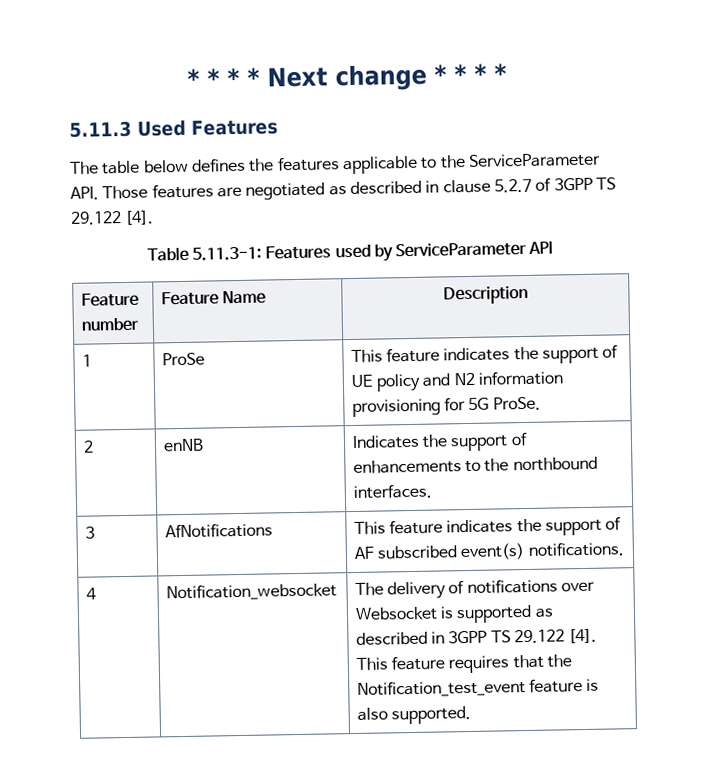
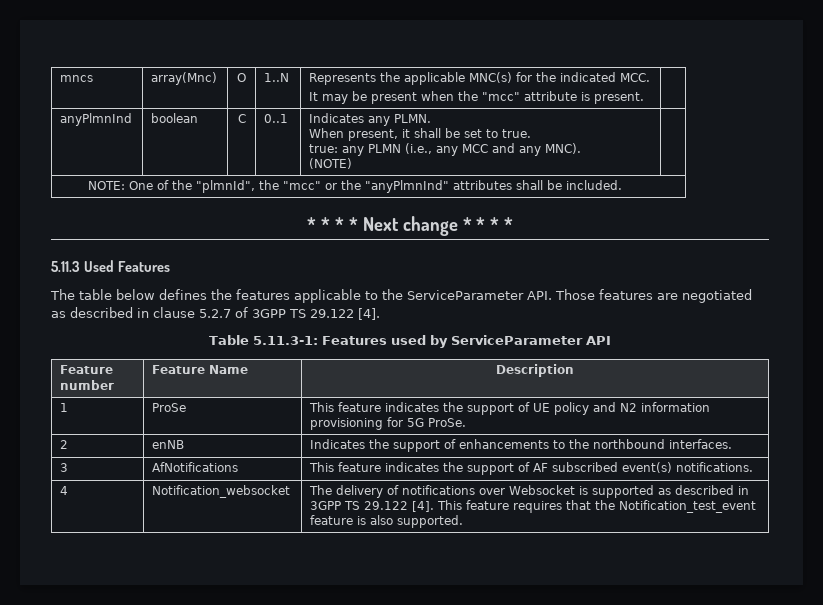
+ mncs | array(Mnc) | O | 1..N | Represents the applicable MNC(s) for the indicated MCC.
+ It may be present when the "mcc" attribute is present. |
+ anyPlmnInd | boolean | C | 0..1 | Indicates any PLMN.
+ When present, it shall be set to true.
+ true: any PLMN (i.e., any MCC and any MNC).
+ (NOTE) |
+ NOTE: One of the "plmnId", the "mcc" or the "anyPlmnInd" attributes shall be included.

